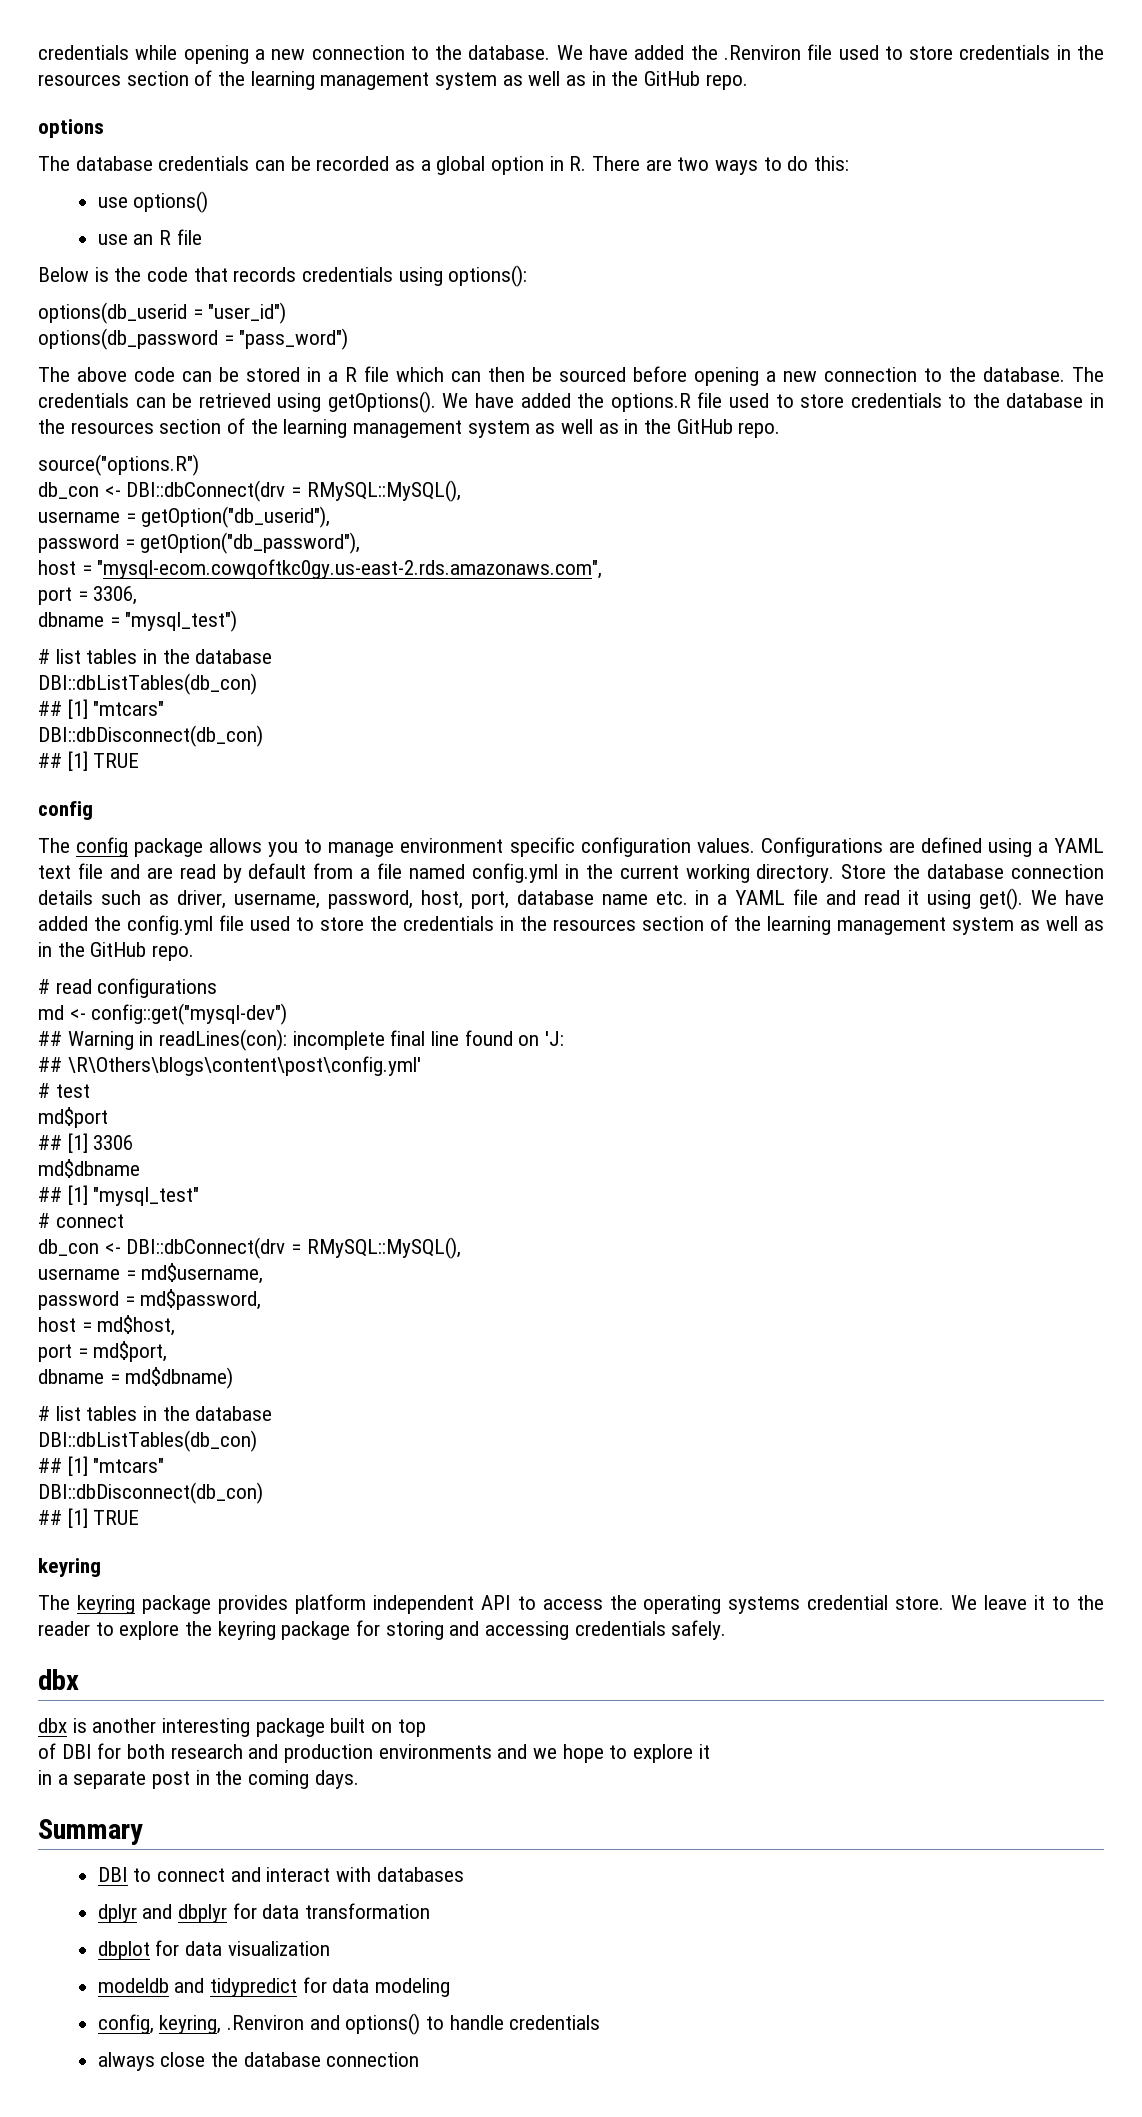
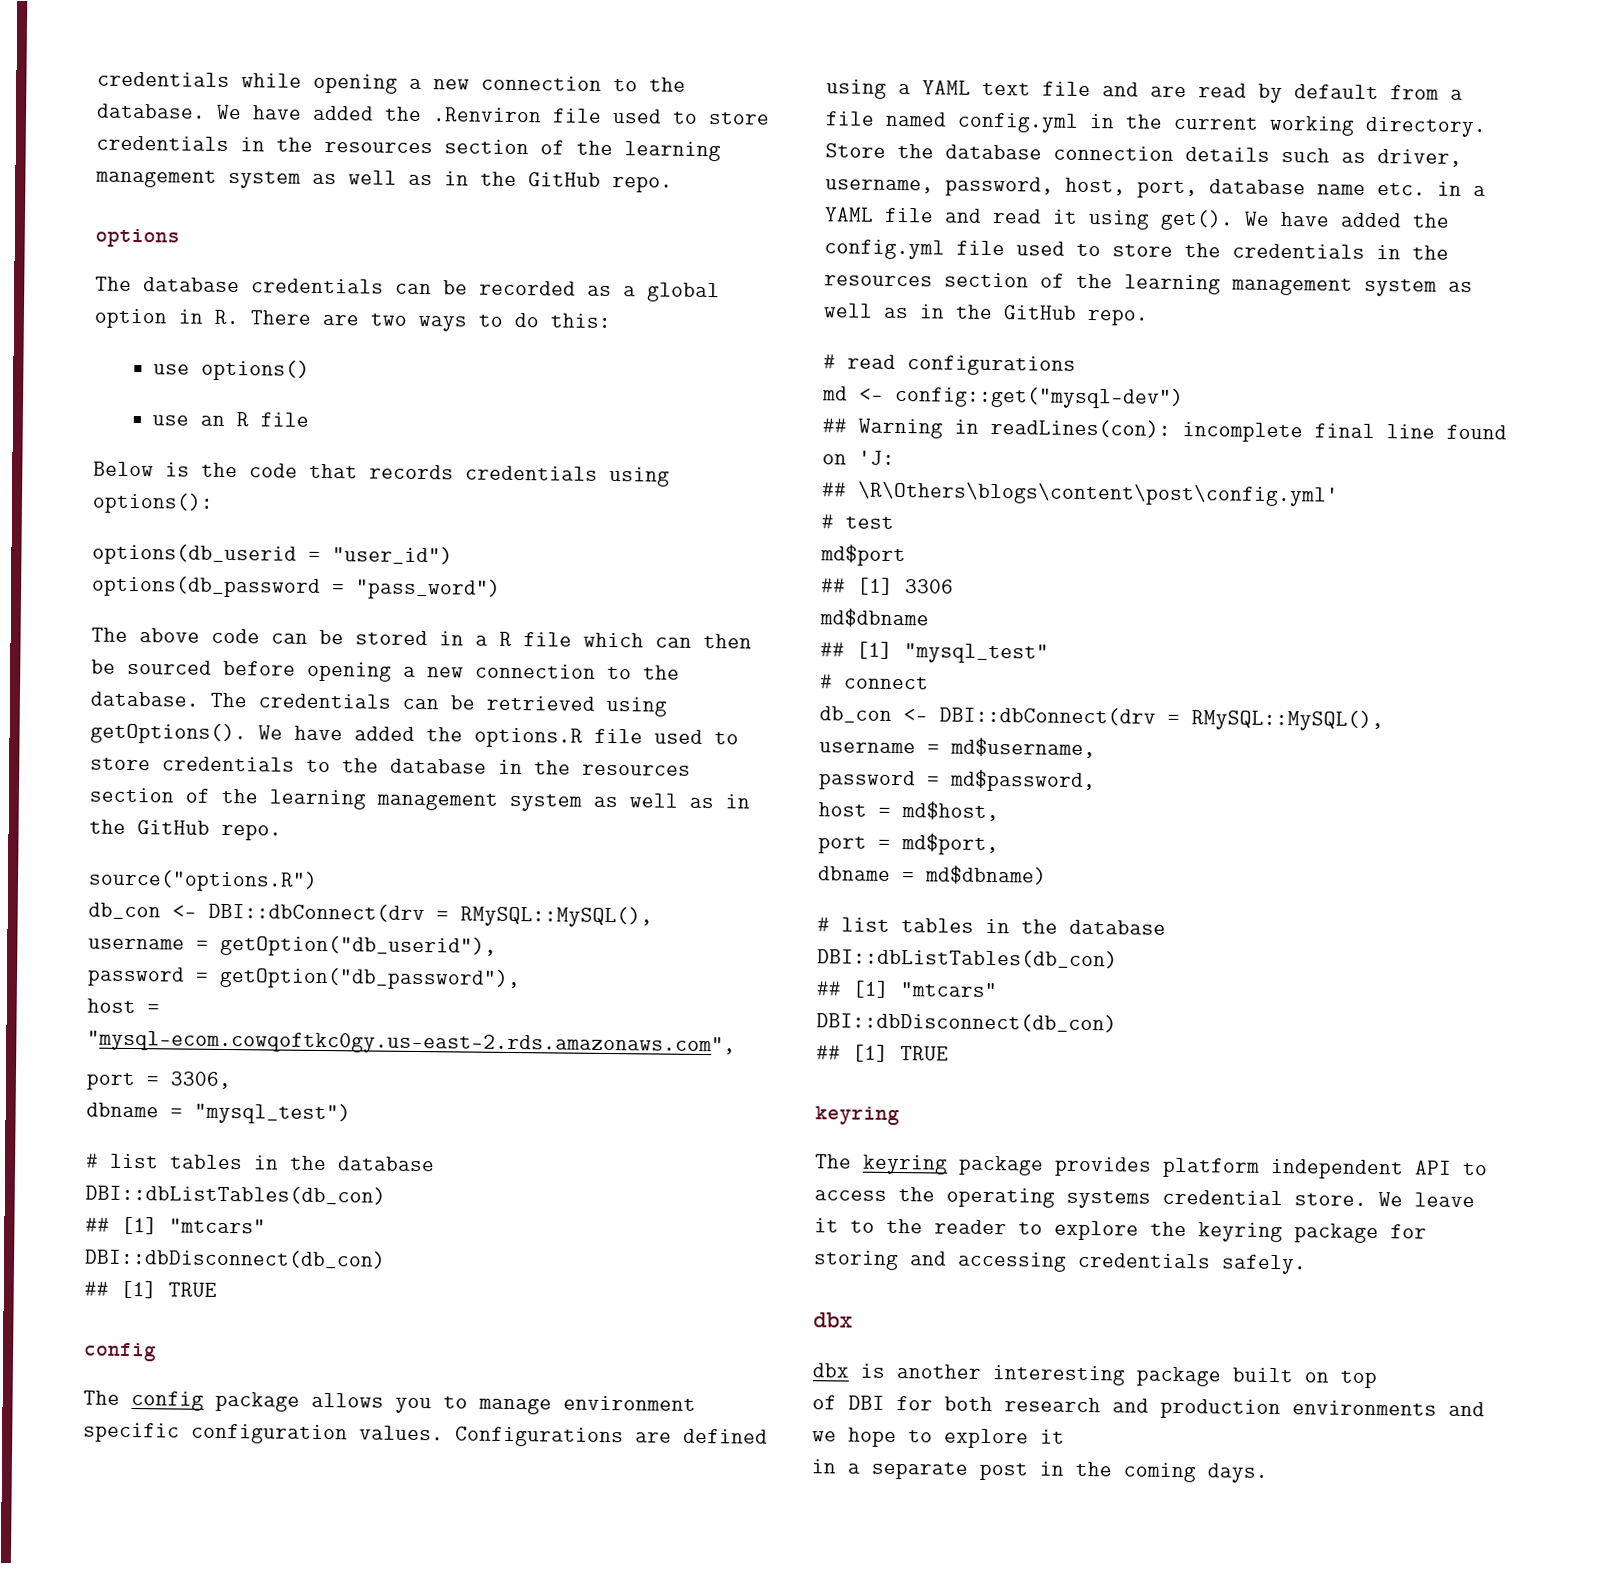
- Summary
- DBI to connect and interact with databases
- dplyr and dbplyr for data transformation
- dbplot for data visualization
- modeldb and tidypredict for data modeling
- config, keyring, .Renviron and options() to handle credentials
- always close the database connection

